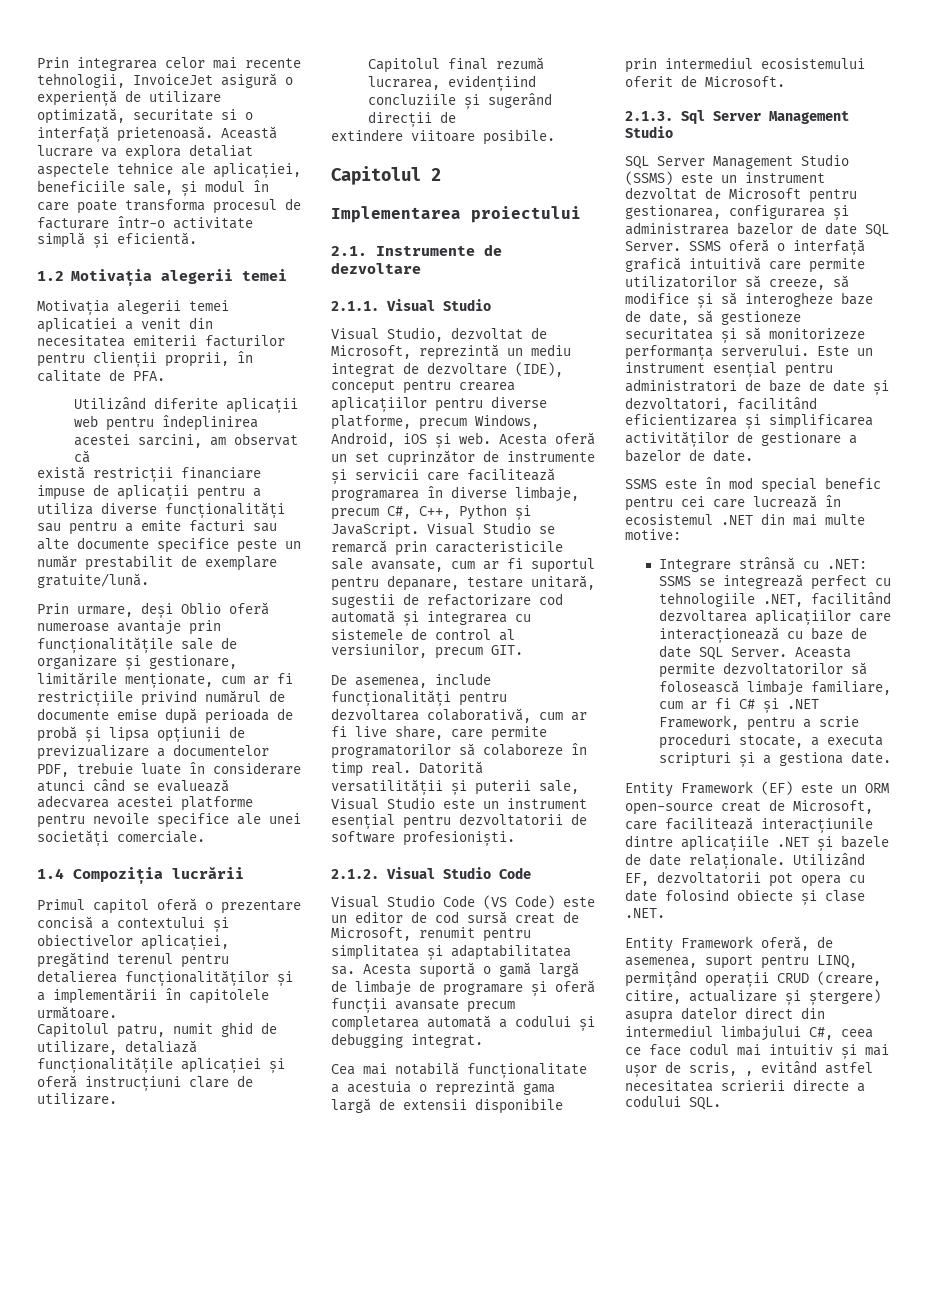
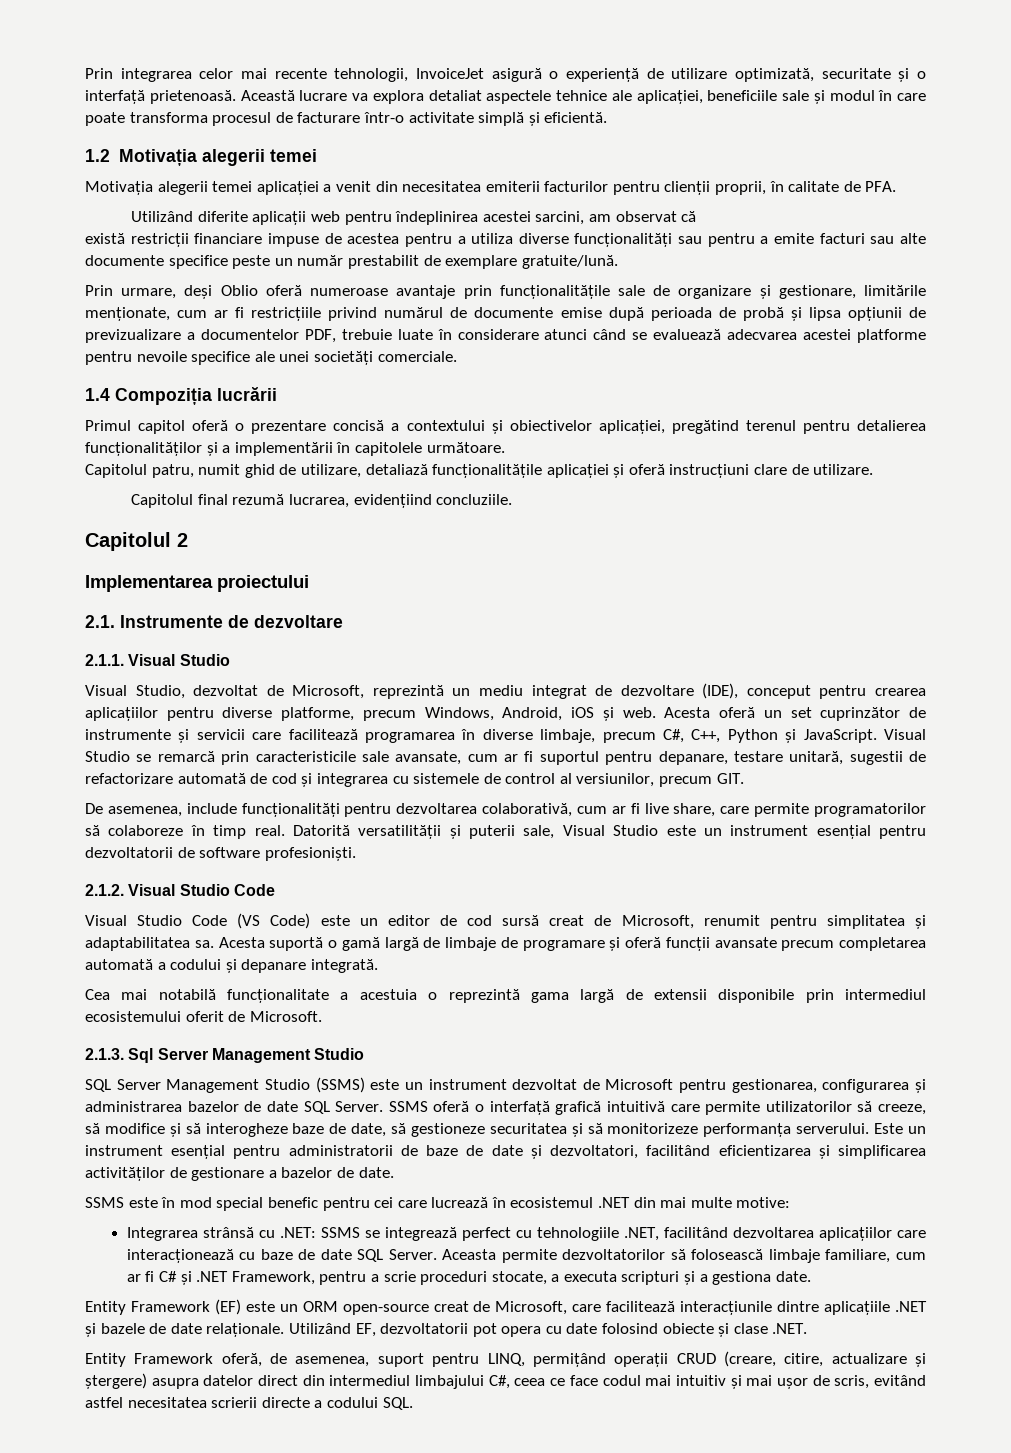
- Prin integrarea celor mai recente tehnologii, InvoiceJet asigură o experiență de utilizare optimizată, securitate si o interfață prietenoasă.
+ Prin integrarea celor mai recente tehnologii, InvoiceJet asigură o experiență de utilizare optimizată, securitate și o interfață prietenoasă.
- Această lucrare va explora detaliat aspectele tehnice ale aplicației, beneficiile sale, și modul în care poate transforma procesul de facturare într-o activitate simplă și eficientă.
+ Această lucrare va explora detaliat aspectele tehnice ale aplicației, beneficiile sale și modul în care poate transforma procesul de facturare într-o activitate simplă și eficientă.
- Motivația alegerii temei aplicatiei a venit din necesitatea emiterii facturilor pentru clienții proprii, în calitate de PFA.
+ Motivația alegerii temei aplicației a venit din necesitatea emiterii facturilor pentru clienții proprii, în calitate de PFA.
- există restricții financiare impuse de aplicații pentru a utiliza diverse funcționalități sau pentru a emite facturi sau alte documente specifice peste un număr prestabilit de exemplare gratuite/lună.
+ există restricții financiare impuse de acestea pentru a utiliza diverse funcționalități sau pentru a emite facturi sau alte documente specifice peste un număr prestabilit de exemplare gratuite/lună.
- Capitolul final rezumă lucrarea, evidențiind concluziile și sugerând direcții de
- extindere viitoare posibile.
+ Capitolul final rezumă lucrarea, evidențiind concluziile.
- Visual Studio se remarcă prin caracteristicile sale avansate, cum ar fi suportul pentru depanare, testare unitară, sugestii de refactorizare cod automată și integrarea cu sistemele de control al versiunilor, precum GIT.
+ Visual Studio se remarcă prin caracteristicile sale avansate, cum ar fi suportul pentru depanare, testare unitară, sugestii de refactorizare automată de cod și integrarea cu sistemele de control al versiunilor, precum GIT.
- Acesta suportă o gamă largă de limbaje de programare și oferă funcții avansate precum completarea automată a codului și debugging integrat.
+ Acesta suportă o gamă largă de limbaje de programare și oferă funcții avansate precum completarea automată a codului și depanare integrată.
- Este un instrument esențial pentru administratori de baze de date și dezvoltatori, facilitând eficientizarea și simplificarea activităților de gestionare a bazelor de date.
+ Este un instrument esențial pentru administratorii de baze de date și dezvoltatori, facilitând eficientizarea și simplificarea activităților de gestionare a bazelor de date.
- Integrare strânsă cu .NET: SSMS se integrează perfect cu tehnologiile .NET, facilitând dezvoltarea aplicațiilor care interacționează cu baze de date SQL Server.
+ Integrarea strânsă cu .NET: SSMS se integrează perfect cu tehnologiile .NET, facilitând dezvoltarea aplicațiilor care interacționează cu baze de date SQL Server.
- Entity Framework oferă, de asemenea, suport pentru LINQ, permițând operații CRUD (creare, citire, actualizare și ștergere) asupra datelor direct din intermediul limbajului C#, ceea ce face codul mai intuitiv și mai ușor de scris, , evitând astfel necesitatea scrierii directe a codului SQL.
+ Entity Framework oferă, de asemenea, suport pentru LINQ, permițând operații CRUD (creare, citire, actualizare și ștergere) asupra datelor direct din intermediul limbajului C#, ceea ce face codul mai intuitiv și mai ușor de scris, evitând astfel necesitatea scrierii directe a codului SQL.

